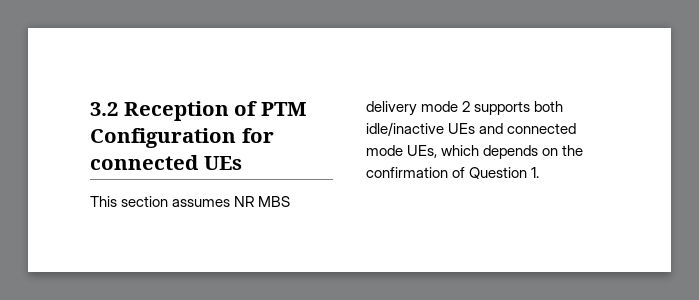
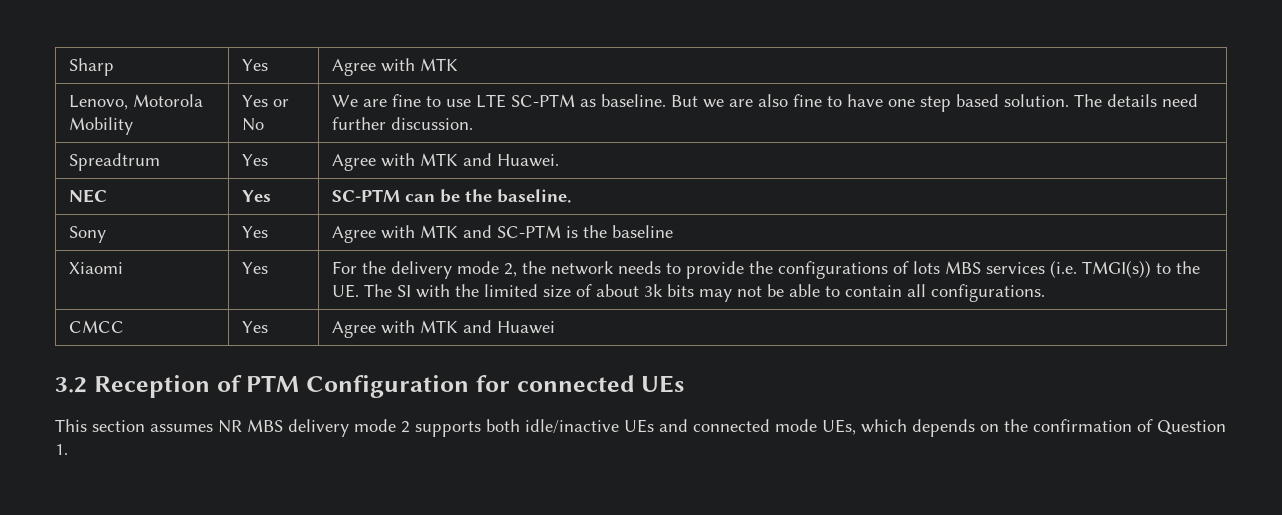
+ Sharp | Yes | Agree with MTK
+ Lenovo, Motorola Mobility | Yes or No | We are fine to use LTE SC-PTM as baseline. But we are also fine to have one step based solution. The details need further discussion.
+ Spreadtrum | Yes | Agree with MTK and Huawei.
+ NEC | Yes | SC-PTM can be the baseline.
+ Sony | Yes | Agree with MTK and SC-PTM is the baseline
+ Xiaomi | Yes | For the delivery mode 2, the network needs to provide the configurations of lots MBS services (i.e. TMGI(s)) to the UE. The SI with the limited size of about 3k bits may not be able to contain all configurations.
+ CMCC | Yes | Agree with MTK and Huawei

